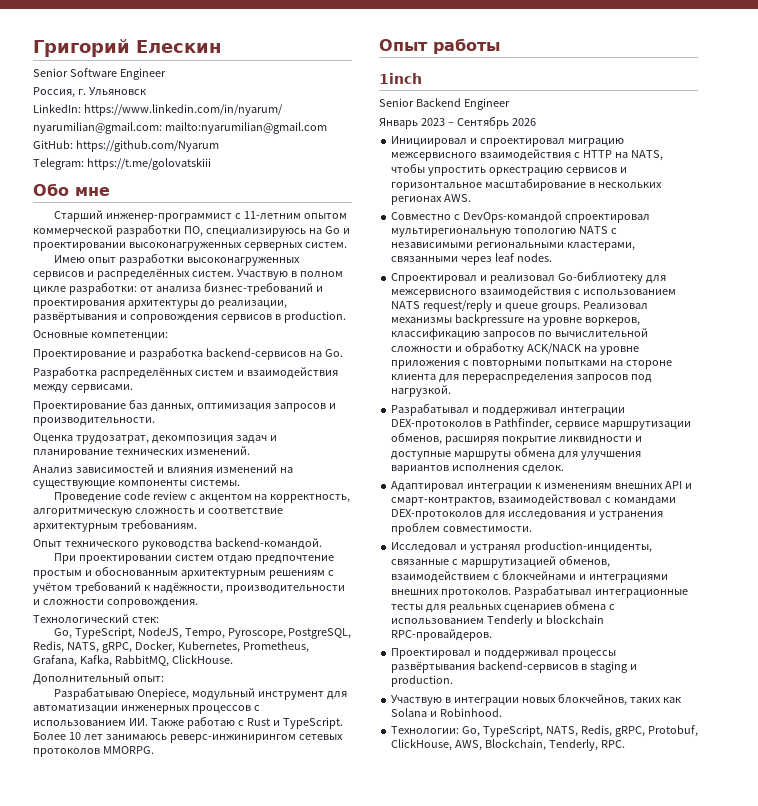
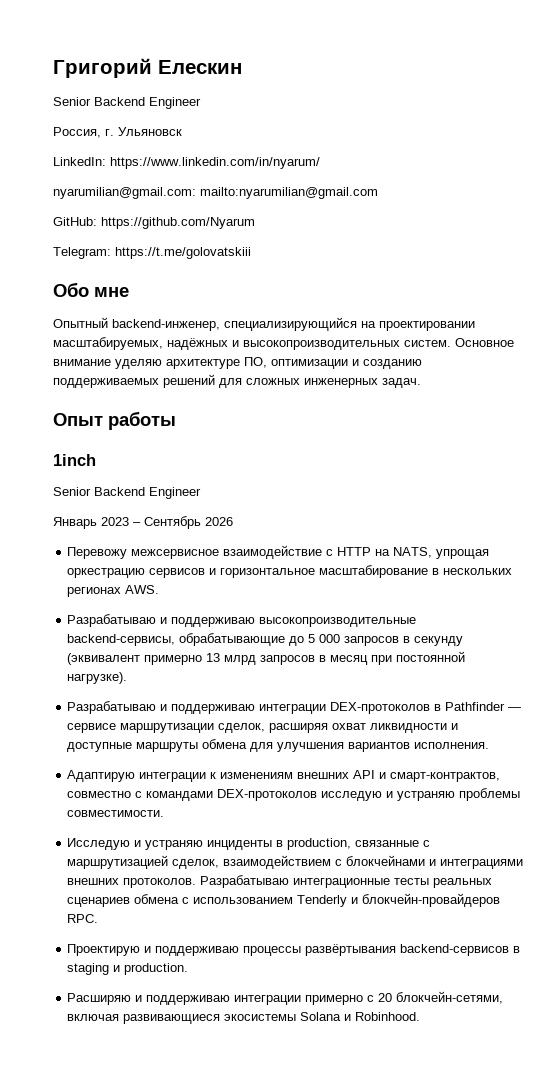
  Григорий Елескин
- Senior Software Engineer
+ Senior Backend Engineer
- Старший инженер-программист с 11-летним опытом коммерческой разработки ПО, специализируюсь на Go и проектировании высоконагруженных серверных систем.
- Имею опыт разработки высоконагруженных сервисов и распределённых систем. Участвую в полном цикле разработки: от анализа бизнес-требований и проектирования архитектуры до реализации, развёртывания и сопровождения сервисов в production.
- Основные компетенции:
- Проектирование и разработка backend-сервисов на Go.
- Разработка распределённых систем и взаимодействия между сервисами.
- Проектирование баз данных, оптимизация запросов и производительности.
- Оценка трудозатрат, декомпозиция задач и планирование технических изменений.
- Анализ зависимостей и влияния изменений на существующие компоненты системы.
- Проведение code review с акцентом на корректность, алгоритмическую сложность и соответствие архитектурным требованиям.
- Опыт технического руководства backend-командой.
- При проектировании систем отдаю предпочтение простым и обоснованным архитектурным решениям с учётом требований к надёжности, производительности и сложности сопровождения.
- Технологический стек:
- Go, TypeScript, NodeJS, Tempo, Pyroscope, PostgreSQL, Redis, NATS, gRPC, Docker, Kubernetes, Prometheus, Grafana, Kafka, RabbitMQ, ClickHouse.
- Дополнительный опыт:
- Разрабатываю Onepiece, модульный инструмент для автоматизации инженерных процессов с использованием ИИ. Также работаю с Rust и TypeScript. Более 10 лет занимаюсь реверс-инжинирингом сетевых протоколов MMORPG.
+ Опытный backend-инженер, специализирующийся на проектировании масштабируемых, надёжных и высокопроизводительных систем. Основное внимание уделяю архитектуре ПО, оптимизации и созданию поддерживаемых решений для сложных инженерных задач.
- Инициировал и спроектировал миграцию межсервисного взаимодействия с HTTP на NATS, чтобы упростить оркестрацию сервисов и горизонтальное масштабирование в нескольких регионах AWS.
+ Перевожу межсервисное взаимодействие с HTTP на NATS, упрощая оркестрацию сервисов и горизонтальное масштабирование в нескольких регионах AWS.
- Совместно с DevOps-командой спроектировал мультирегиональную топологию NATS с независимыми региональными кластерами, связанными через leaf nodes.
- Спроектировал и реализовал Go-библиотеку для межсервисного взаимодействия с использованием NATS request/reply и queue groups. Реализовал механизмы backpressure на уровне воркеров, классификацию запросов по вычислительной сложности и обработку ACK/NACK на уровне приложения с повторными попытками на стороне клиента для перераспределения запросов под нагрузкой.
- Разрабатывал и поддерживал интеграции DEX-протоколов в Pathfinder, сервисе маршрутизации обменов, расширяя покрытие ликвидности и доступные маршруты обмена для улучшения вариантов исполнения сделок.
- Адаптировал интеграции к изменениям внешних API и смарт-контрактов, взаимодействовал с командами DEX-протоколов для исследования и устранения проблем совместимости.
- Исследовал и устранял production-инциденты, связанные с маршрутизацией обменов, взаимодействием с блокчейнами и интеграциями внешних протоколов.
+ Разрабатываю и поддерживаю высокопроизводительные backend-сервисы, обрабатывающие до 5 000 запросов в секунду (эквивалент примерно 13 млрд запросов в месяц при постоянной нагрузке).
+ Разрабатываю и поддерживаю интеграции DEX-протоколов в Pathfinder — сервисе маршрутизации сделок, расширяя охват ликвидности и доступные маршруты обмена для улучшения вариантов исполнения.
+ Адаптирую интеграции к изменениям внешних API и смарт-контрактов, совместно с командами DEX-протоколов исследую и устраняю проблемы совместимости.
+ Исследую и устраняю инциденты в production, связанные с маршрутизацией сделок, взаимодействием с блокчейнами и интеграциями внешних протоколов.
- Разрабатывал интеграционные тесты для реальных сценариев обмена с использованием Tenderly и blockchain RPC-провайдеров.
- Проектировал и поддерживал процессы развёртывания backend-сервисов в staging и production.
+ Разрабатываю интеграционные тесты реальных сценариев обмена с использованием Tenderly и блокчейн-провайдеров RPC.
+ Проектирую и поддерживаю процессы развёртывания backend-сервисов в staging и production.
- Участвую в интеграции новых блокчейнов, таких как Solana и Robinhood.
- Технологии: Go, TypeScript, NATS, Redis, gRPC, Protobuf, ClickHouse, AWS, Blockchain, Tenderly, RPC.
+ Расширяю и поддерживаю интеграции примерно с 20 блокчейн-сетями, включая развивающиеся экосистемы Solana и Robinhood.

